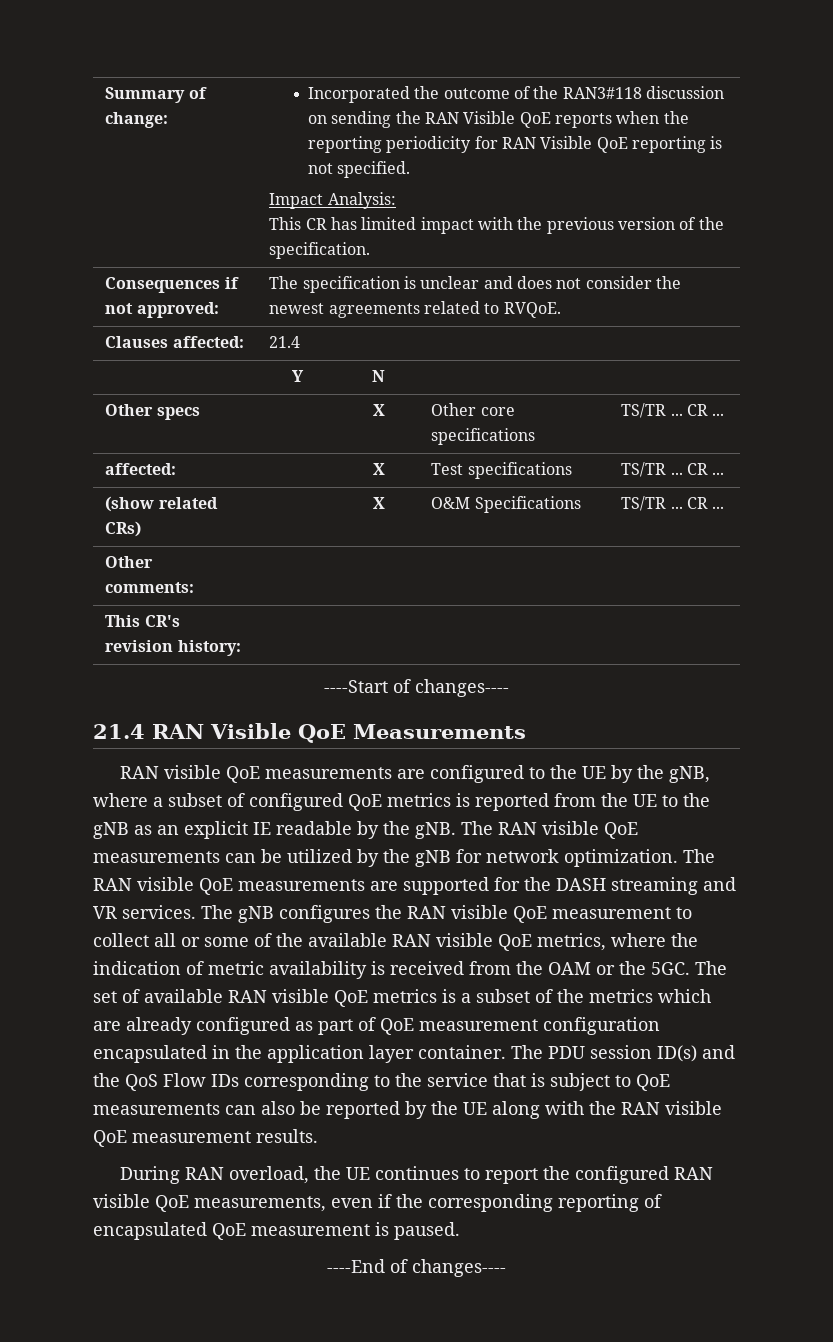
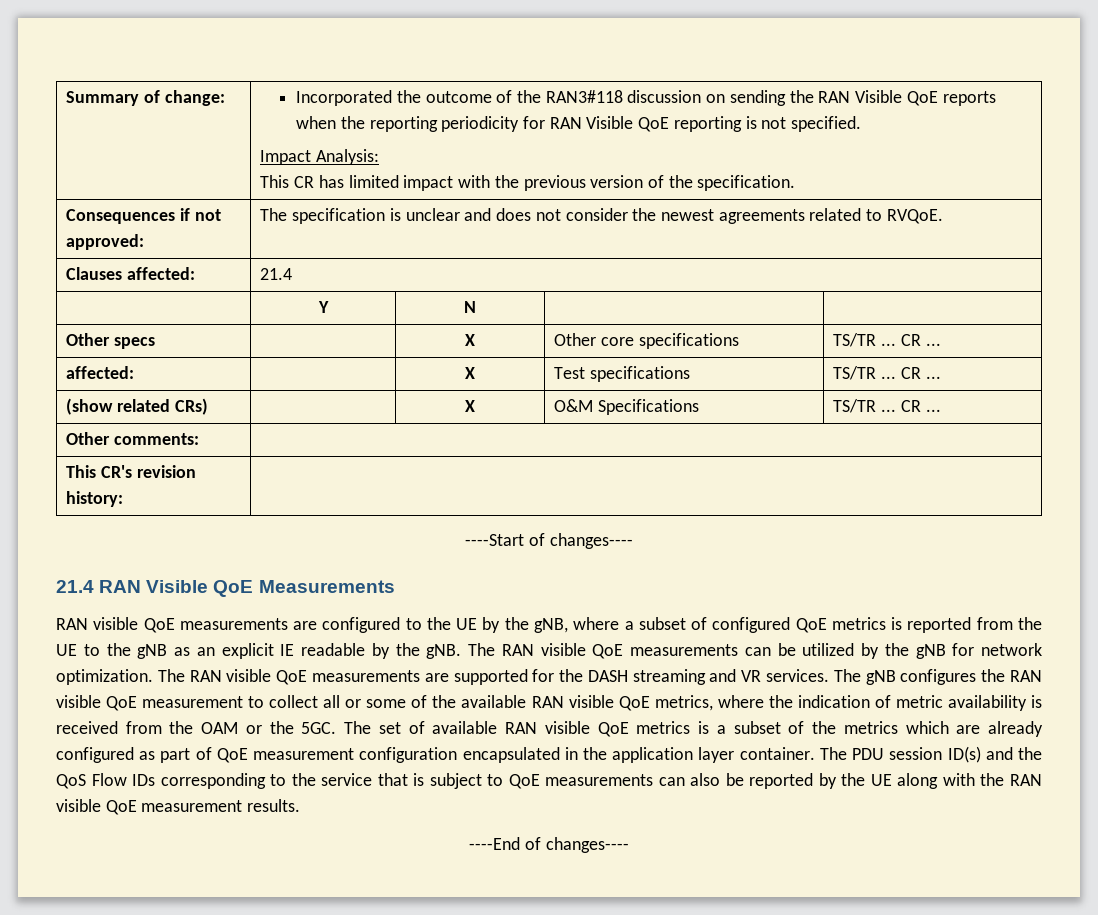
- During RAN overload, the UE continues to report the configured RAN visible QoE measurements, even if the corresponding reporting of encapsulated QoE measurement is paused.

